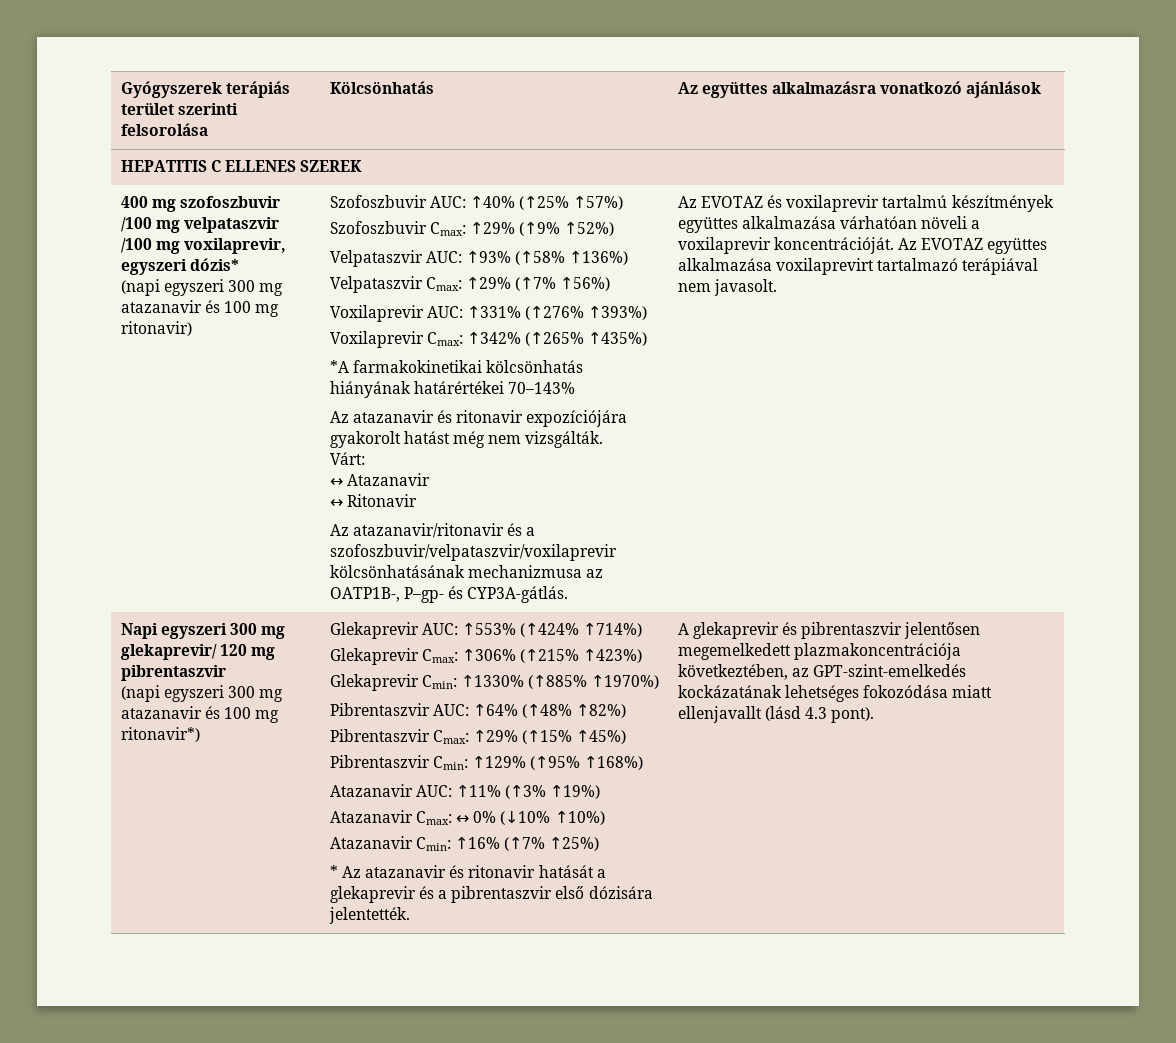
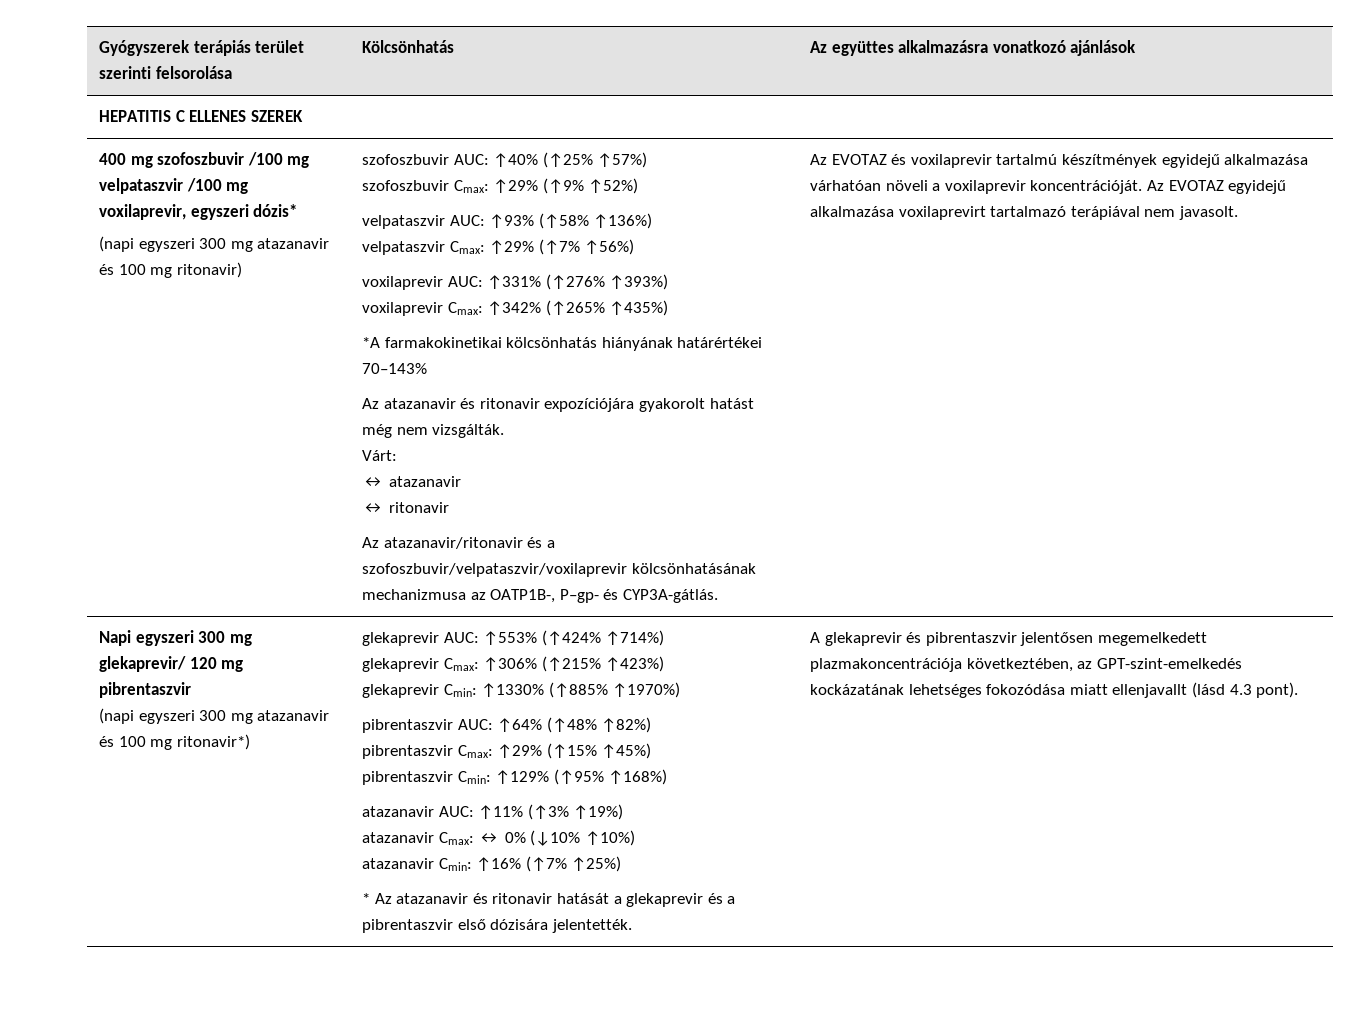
- Szofoszbuvir AUC: ↑40% (↑25% ↑57%)
+ szofoszbuvir AUC: ↑40% (↑25% ↑57%)
- Szofoszbuvir Cmax: ↑29% (↑9% ↑52%)
+ szofoszbuvir Cmax: ↑29% (↑9% ↑52%)
- Velpataszvir AUC: ↑93% (↑58% ↑136%)
+ velpataszvir AUC: ↑93% (↑58% ↑136%)
- Velpataszvir Cmax: ↑29% (↑7% ↑56%)
+ velpataszvir Cmax: ↑29% (↑7% ↑56%)
- Voxilaprevir AUC: ↑331% (↑276% ↑393%)
+ voxilaprevir AUC: ↑331% (↑276% ↑393%)
- Voxilaprevir Cmax: ↑342% (↑265% ↑435%)
+ voxilaprevir Cmax: ↑342% (↑265% ↑435%)
- ↔ Atazanavir
- ↔ Ritonavir
+ ↔ atazanavir
+ ↔ ritonavir
- Az EVOTAZ és voxilaprevir tartalmú készítmények együttes alkalmazása várhatóan növeli a voxilaprevir koncentrációját.
+ Az EVOTAZ és voxilaprevir tartalmú készítmények egyidejű alkalmazása várhatóan növeli a voxilaprevir koncentrációját.
- Az EVOTAZ együttes alkalmazása voxilaprevirt tartalmazó terápiával nem javasolt.
+ Az EVOTAZ egyidejű alkalmazása voxilaprevirt tartalmazó terápiával nem javasolt.
- Glekaprevir AUC: ↑553% (↑424% ↑714%)
+ glekaprevir AUC: ↑553% (↑424% ↑714%)
- Glekaprevir Cmax: ↑306% (↑215% ↑423%)
+ glekaprevir Cmax: ↑306% (↑215% ↑423%)
- Glekaprevir Cmin: ↑1330% (↑885% ↑1970%)
+ glekaprevir Cmin: ↑1330% (↑885% ↑1970%)
- Pibrentaszvir AUC: ↑64% (↑48% ↑82%)
+ pibrentaszvir AUC: ↑64% (↑48% ↑82%)
- Pibrentaszvir Cmax: ↑29% (↑15% ↑45%)
+ pibrentaszvir Cmax: ↑29% (↑15% ↑45%)
- Pibrentaszvir Cmin: ↑129% (↑95% ↑168%)
+ pibrentaszvir Cmin: ↑129% (↑95% ↑168%)
- Atazanavir AUC: ↑11% (↑3% ↑19%)
+ atazanavir AUC: ↑11% (↑3% ↑19%)
- Atazanavir Cmax: ↔ 0% (↓10% ↑10%)
+ atazanavir Cmax: ↔ 0% (↓10% ↑10%)
- Atazanavir Cmin: ↑16% (↑7% ↑25%)
+ atazanavir Cmin: ↑16% (↑7% ↑25%)

